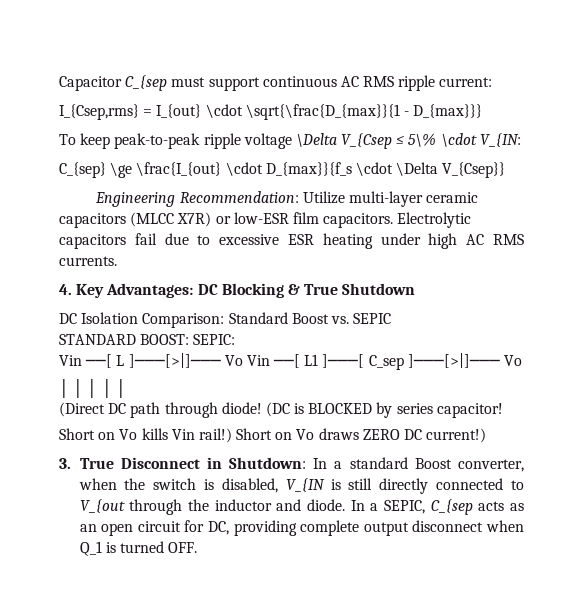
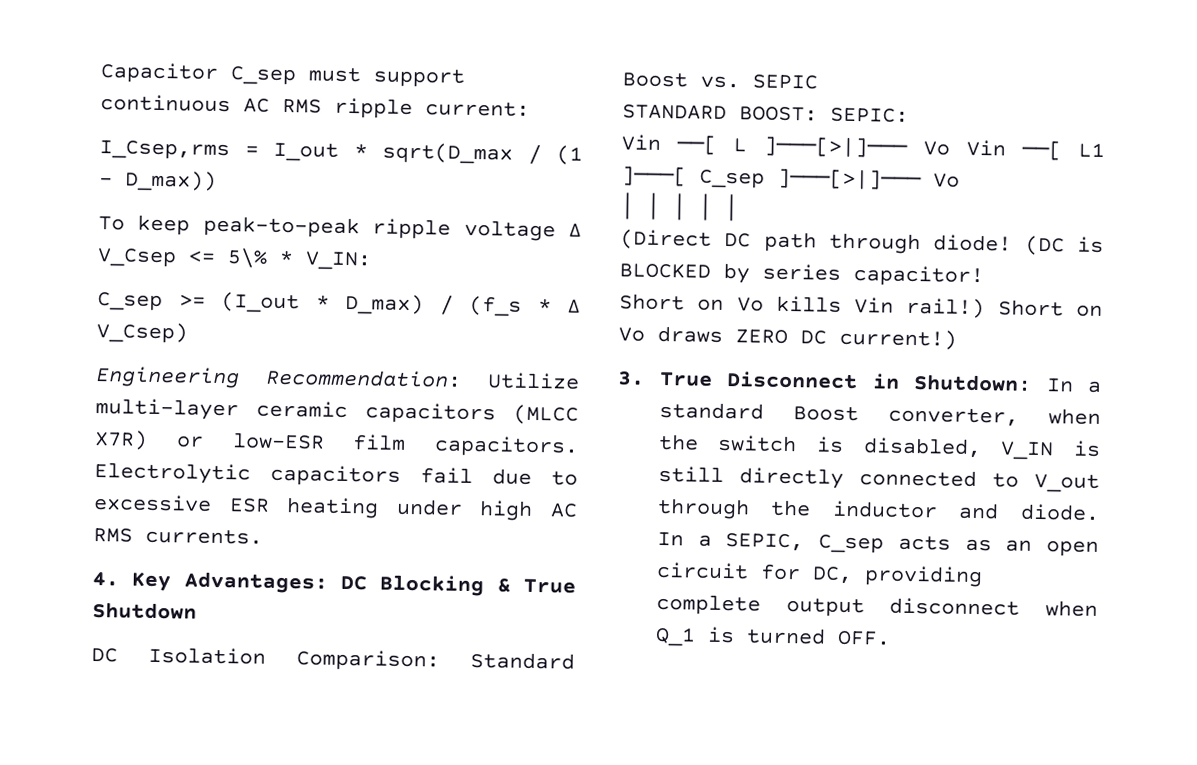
- Capacitor C_{sep must support continuous AC RMS ripple current:
+ Capacitor C_sep must support continuous AC RMS ripple current:
- I_{Csep,rms} = I_{out} \cdot \sqrt{\frac{D_{max}}{1 - D_{max}}}
+ I_Csep,rms = I_out * sqrt(D_max / (1 - D_max))
- To keep peak-to-peak ripple voltage \Delta V_{Csep ≤ 5\% \cdot V_{IN:
- C_{sep} \ge \frac{I_{out} \cdot D_{max}}{f_s \cdot \Delta V_{Csep}}
+ To keep peak-to-peak ripple voltage Δ V_Csep <= 5\% * V_IN:
+ C_sep >= (I_out * D_max) / (f_s * Δ V_Csep)
- 3. True Disconnect in Shutdown: In a standard Boost converter, when the switch is disabled, V_{IN is still directly connected to V_{out through the inductor and diode.
+ 3. True Disconnect in Shutdown: In a standard Boost converter, when the switch is disabled, V_IN is still directly connected to V_out through the inductor and diode.
- In a SEPIC, C_{sep acts as an open circuit for DC, providing complete output disconnect when Q_1 is turned OFF.
+ In a SEPIC, C_sep acts as an open circuit for DC, providing complete output disconnect when Q_1 is turned OFF.

